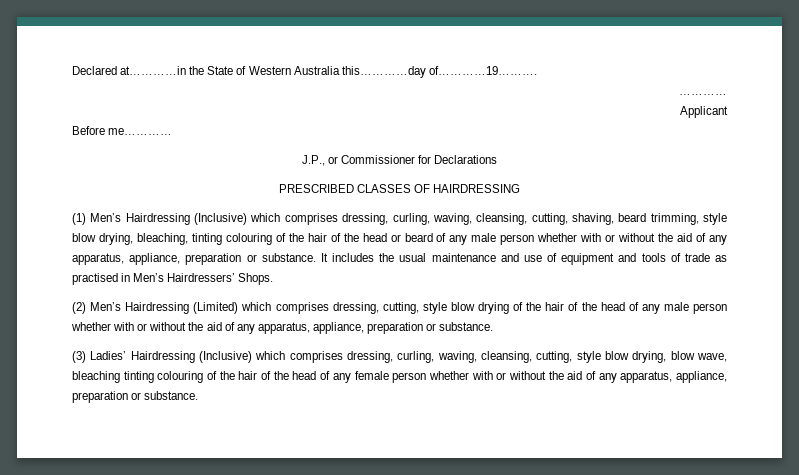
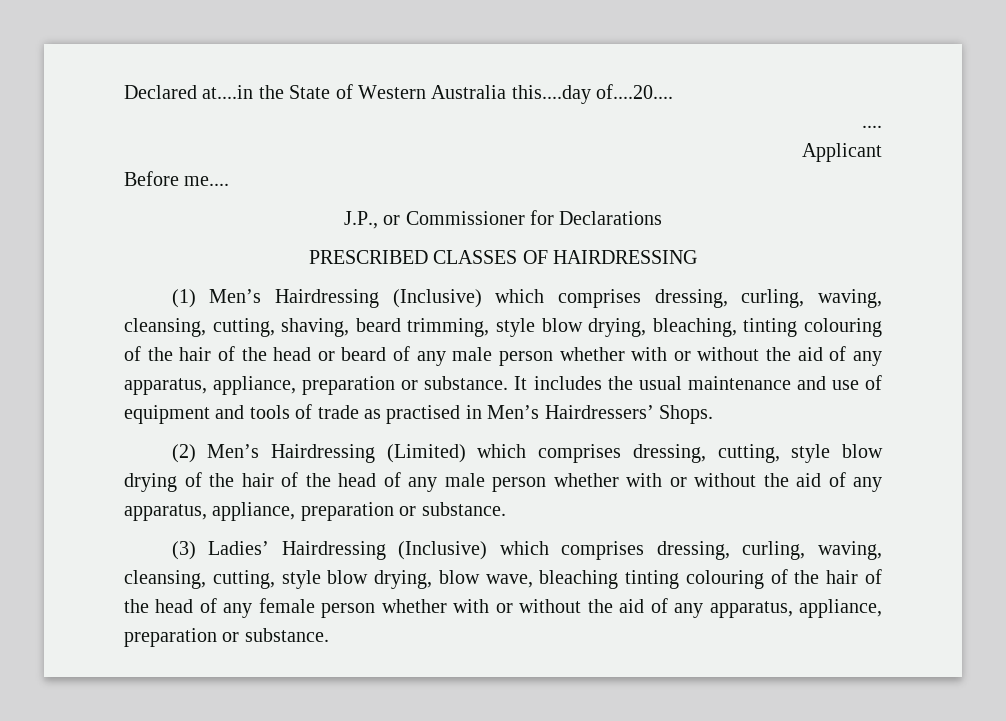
- Declared at…………in the State of Western Australia this…………day of…………19……….
- …………
+ Declared at....in the State of Western Australia this....day of....20....
+ ....
- Before me…………
+ Before me....

